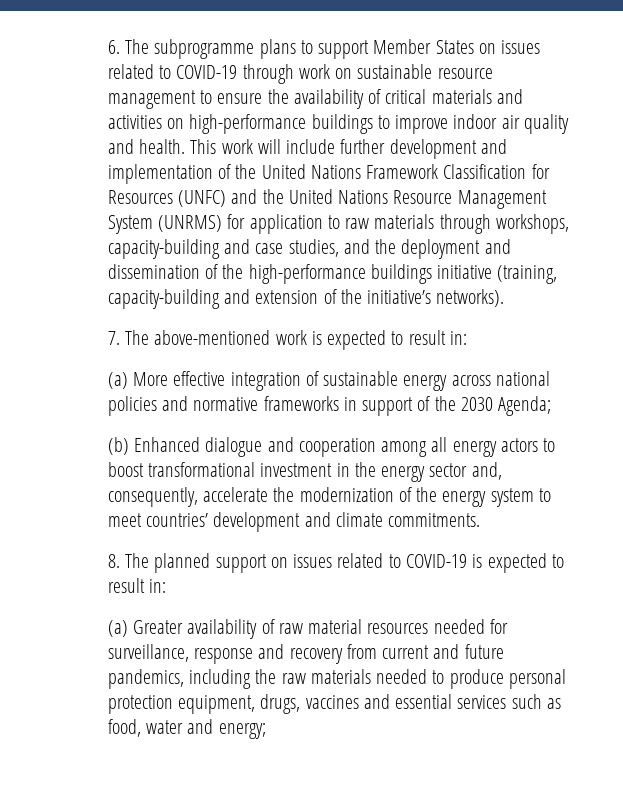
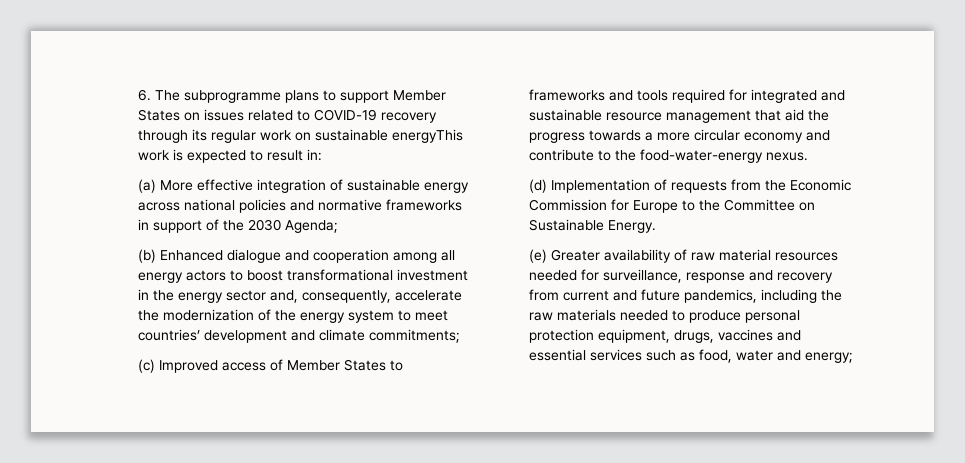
- 6. The subprogramme plans to support Member States on issues related to COVID-19 through work on sustainable resource management to ensure the availability of critical materials and activities on high-performance buildings to improve indoor air quality and health. This work will include further development and implementation of the United Nations Framework Classification for Resources (UNFC) and the United Nations Resource Management System (UNRMS) for application to raw materials through workshops, capacity-building and case studies, and the deployment and dissemination of the high-performance buildings initiative (training, capacity-building and extension of the initiative’s networks).
- 7. The above-mentioned work is expected to result in:
+ 6. The subprogramme plans to support Member States on issues related to COVID-19 recovery through its regular work on sustainable energyThis work is expected to result in:
- (b) Enhanced dialogue and cooperation among all energy actors to boost transformational investment in the energy sector and, consequently, accelerate the modernization of the energy system to meet countries’ development and climate commitments.
- 8. The planned support on issues related to COVID-19 is expected to result in:
- (a) Greater availability of raw material resources needed for surveillance, response and recovery from current and future pandemics, including the raw materials needed to produce personal protection equipment, drugs, vaccines and essential services such as food, water and energy;
+ (b) Enhanced dialogue and cooperation among all energy actors to boost transformational investment in the energy sector and, consequently, accelerate the modernization of the energy system to meet countries’ development and climate commitments;
+ (c) Improved access of Member States to frameworks and tools required for integrated and sustainable resource management that aid the progress towards a more circular economy and contribute to the food-water-energy nexus.
+ (d) Implementation of requests from the Economic Commission for Europe to the Committee on Sustainable Energy.
+ (e) Greater availability of raw material resources needed for surveillance, response and recovery from current and future pandemics, including the raw materials needed to produce personal protection equipment, drugs, vaccines and essential services such as food, water and energy;

